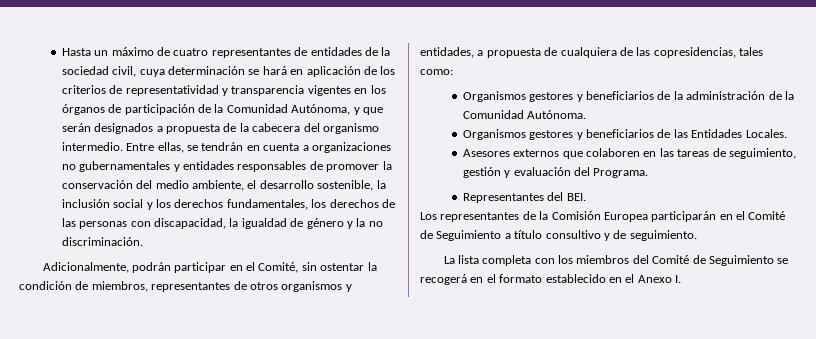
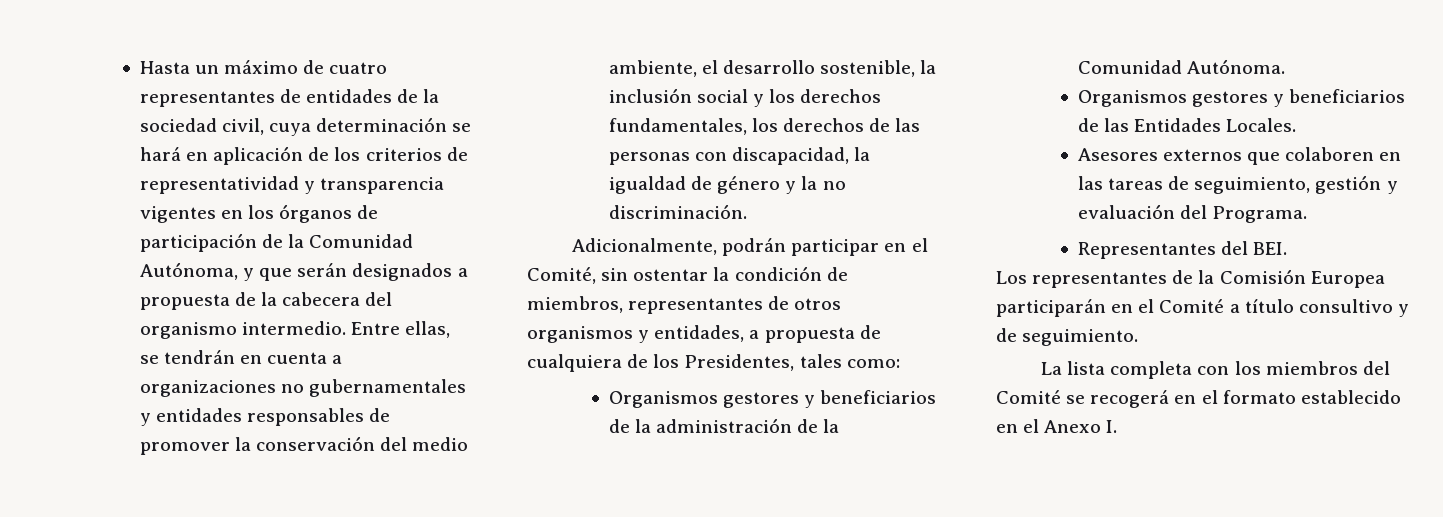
- Adicionalmente, podrán participar en el Comité, sin ostentar la condición de miembros, representantes de otros organismos y entidades, a propuesta de cualquiera de las copresidencias, tales como:
+ Adicionalmente, podrán participar en el Comité, sin ostentar la condición de miembros, representantes de otros organismos y entidades, a propuesta de cualquiera de los Presidentes, tales como:
- Los representantes de la Comisión Europea participarán en el Comité de Seguimiento a título consultivo y de seguimiento.
+ Los representantes de la Comisión Europea participarán en el Comité a título consultivo y de seguimiento.
- La lista completa con los miembros del Comité de Seguimiento se recogerá en el formato establecido en el Anexo I.
+ La lista completa con los miembros del Comité se recogerá en el formato establecido en el Anexo I.

